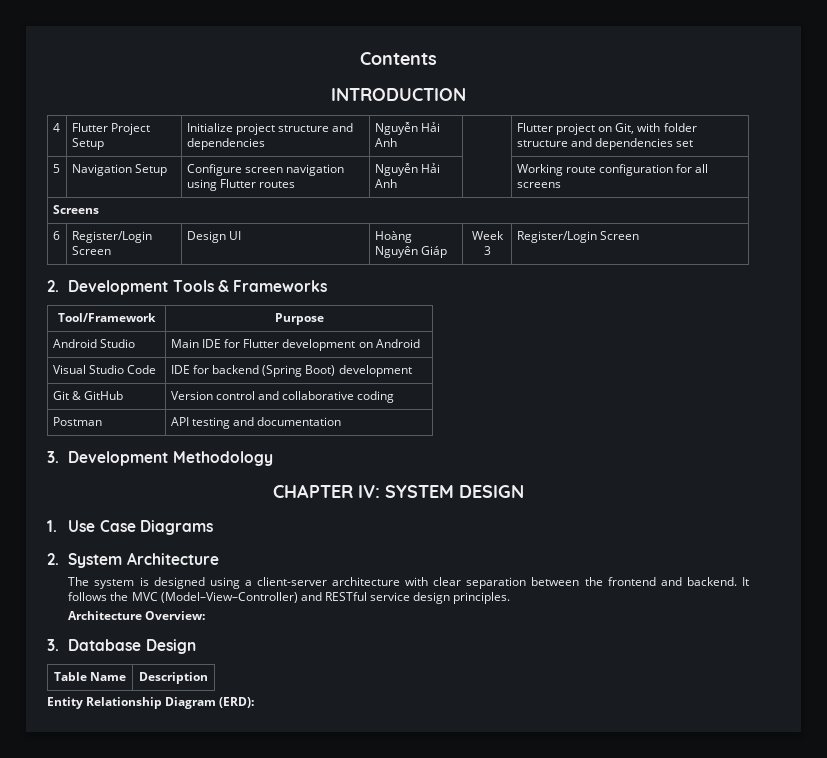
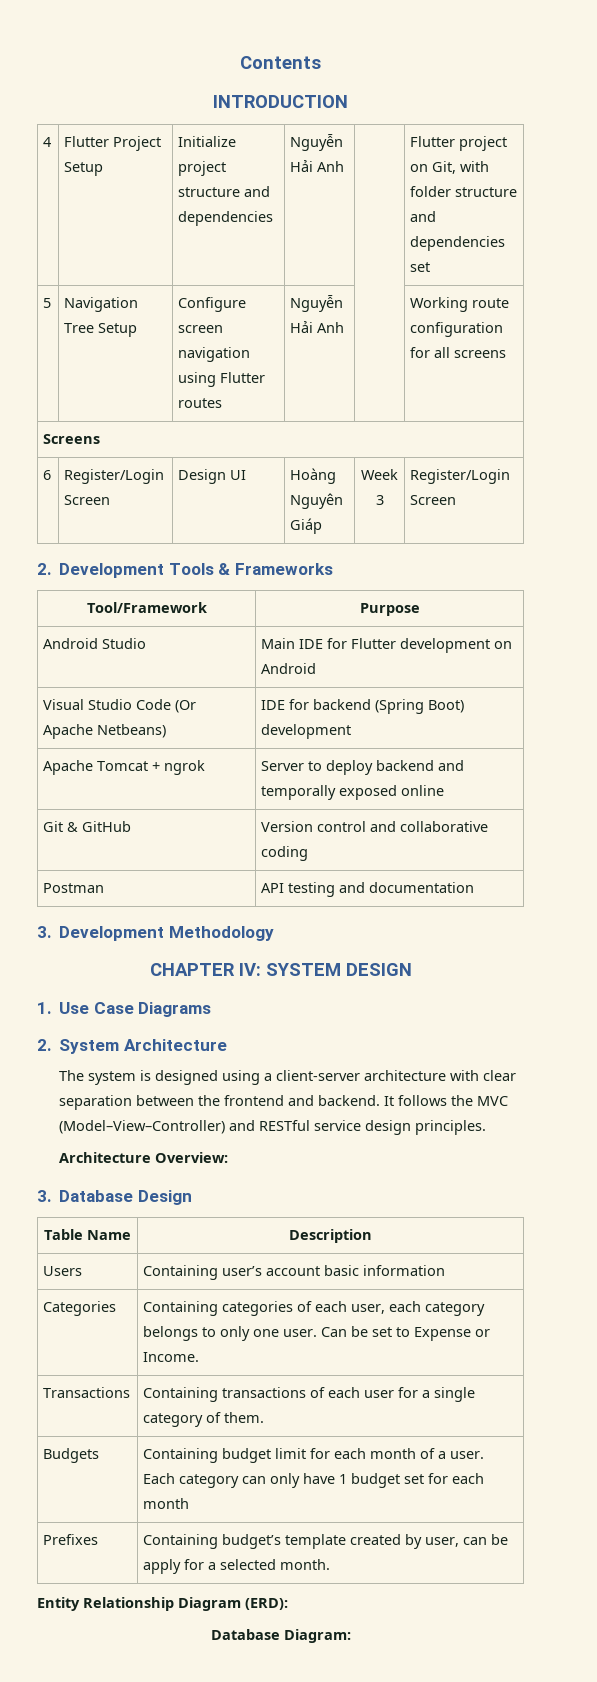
- 5 | Navigation Setup | Configure screen navigation using Flutter routes | Nguyễn Hải Anh | | Working route configuration for all screens
+ 5 | Navigation Tree Setup | Configure screen navigation using Flutter routes | Nguyễn Hải Anh | | Working route configuration for all screens
- Visual Studio Code | IDE for backend (Spring Boot) development
+ Visual Studio Code (Or Apache Netbeans) | IDE for backend (Spring Boot) development
+ Apache Tomcat + ngrok | Server to deploy backend and temporally exposed online
+ Users | Containing user’s account basic information
+ Categories | Containing categories of each user, each category belongs to only one user. Can be set to Expense or Income.
+ Transactions | Containing transactions of each user for a single category of them.
+ Budgets | Containing budget limit for each month of a user. Each category can only have 1 budget set for each month
+ Prefixes | Containing budget’s template created by user, can be apply for a selected month.
+ Database Diagram:

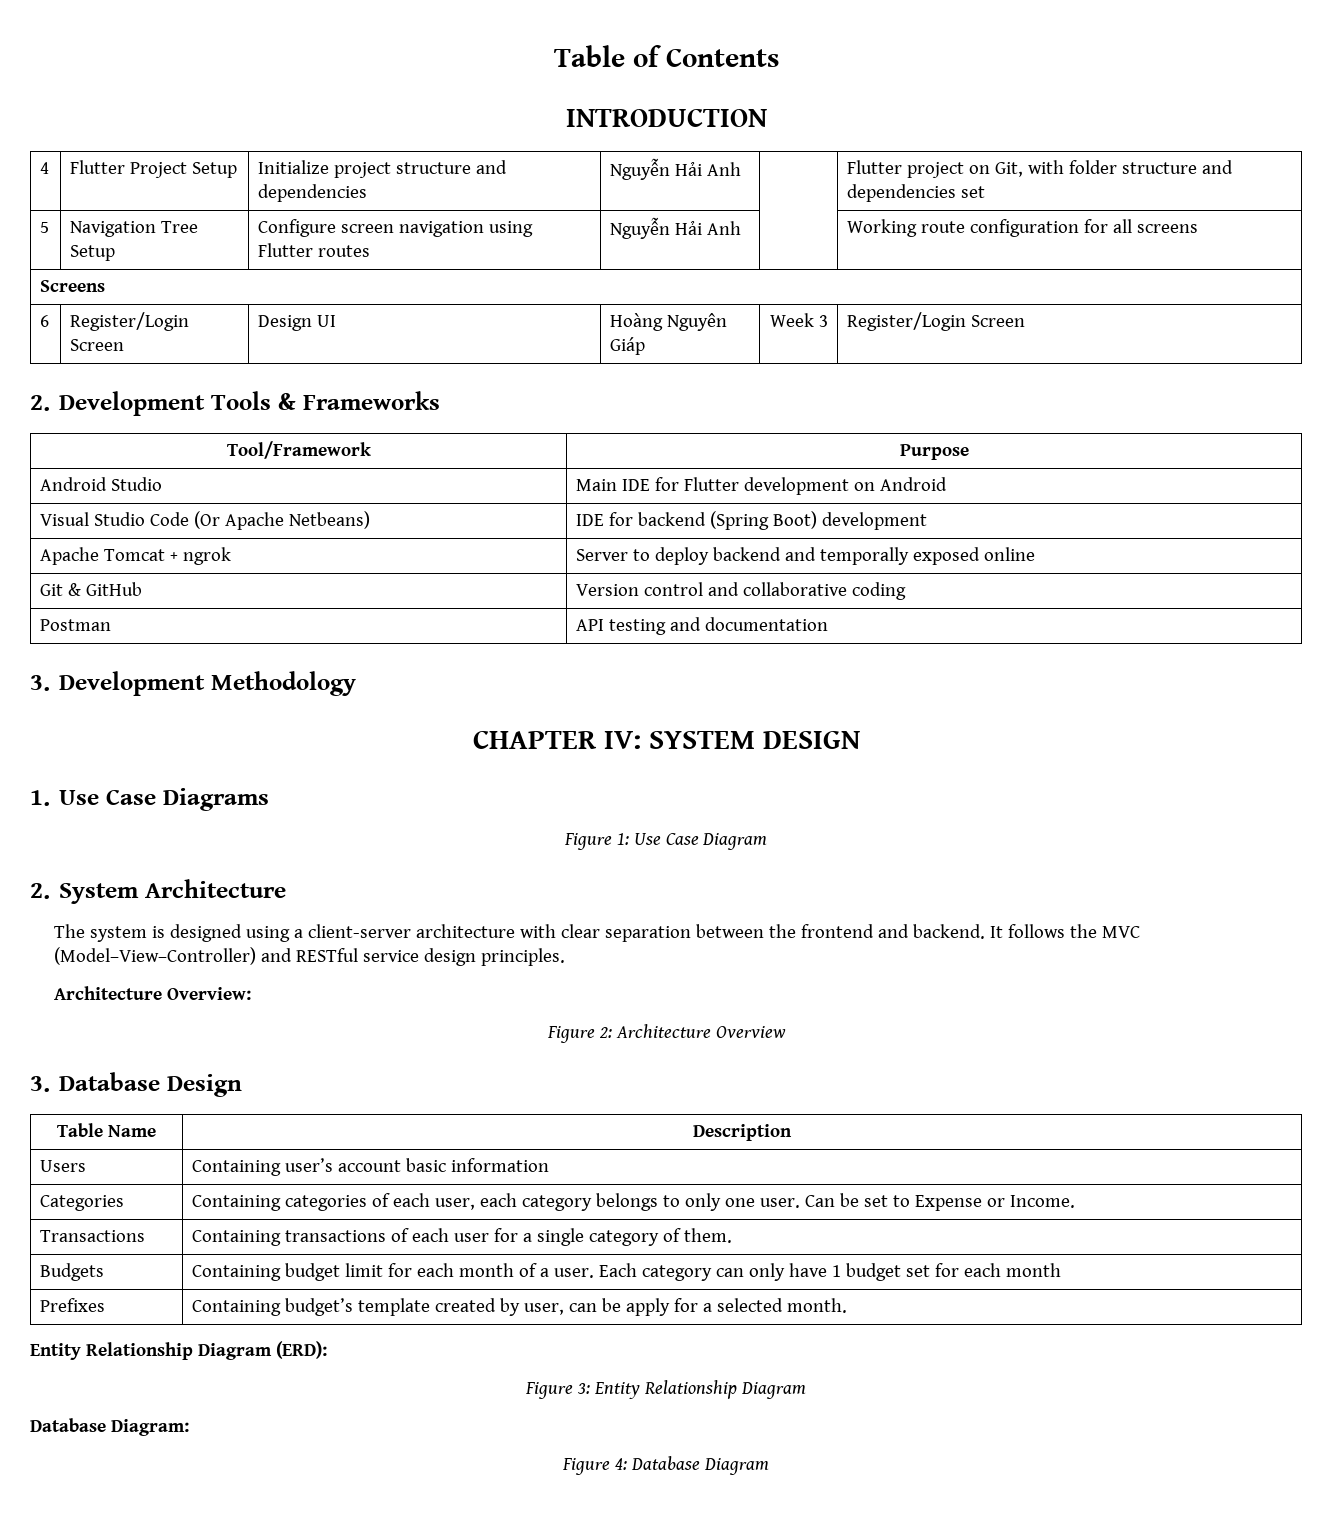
- Contents
+ Table of Contents
+ Figure 1: Use Case Diagram
+ Figure 2: Architecture Overview
+ Figure 3: Entity Relationship Diagram
  Database Diagram:
+ Figure 4: Database Diagram

